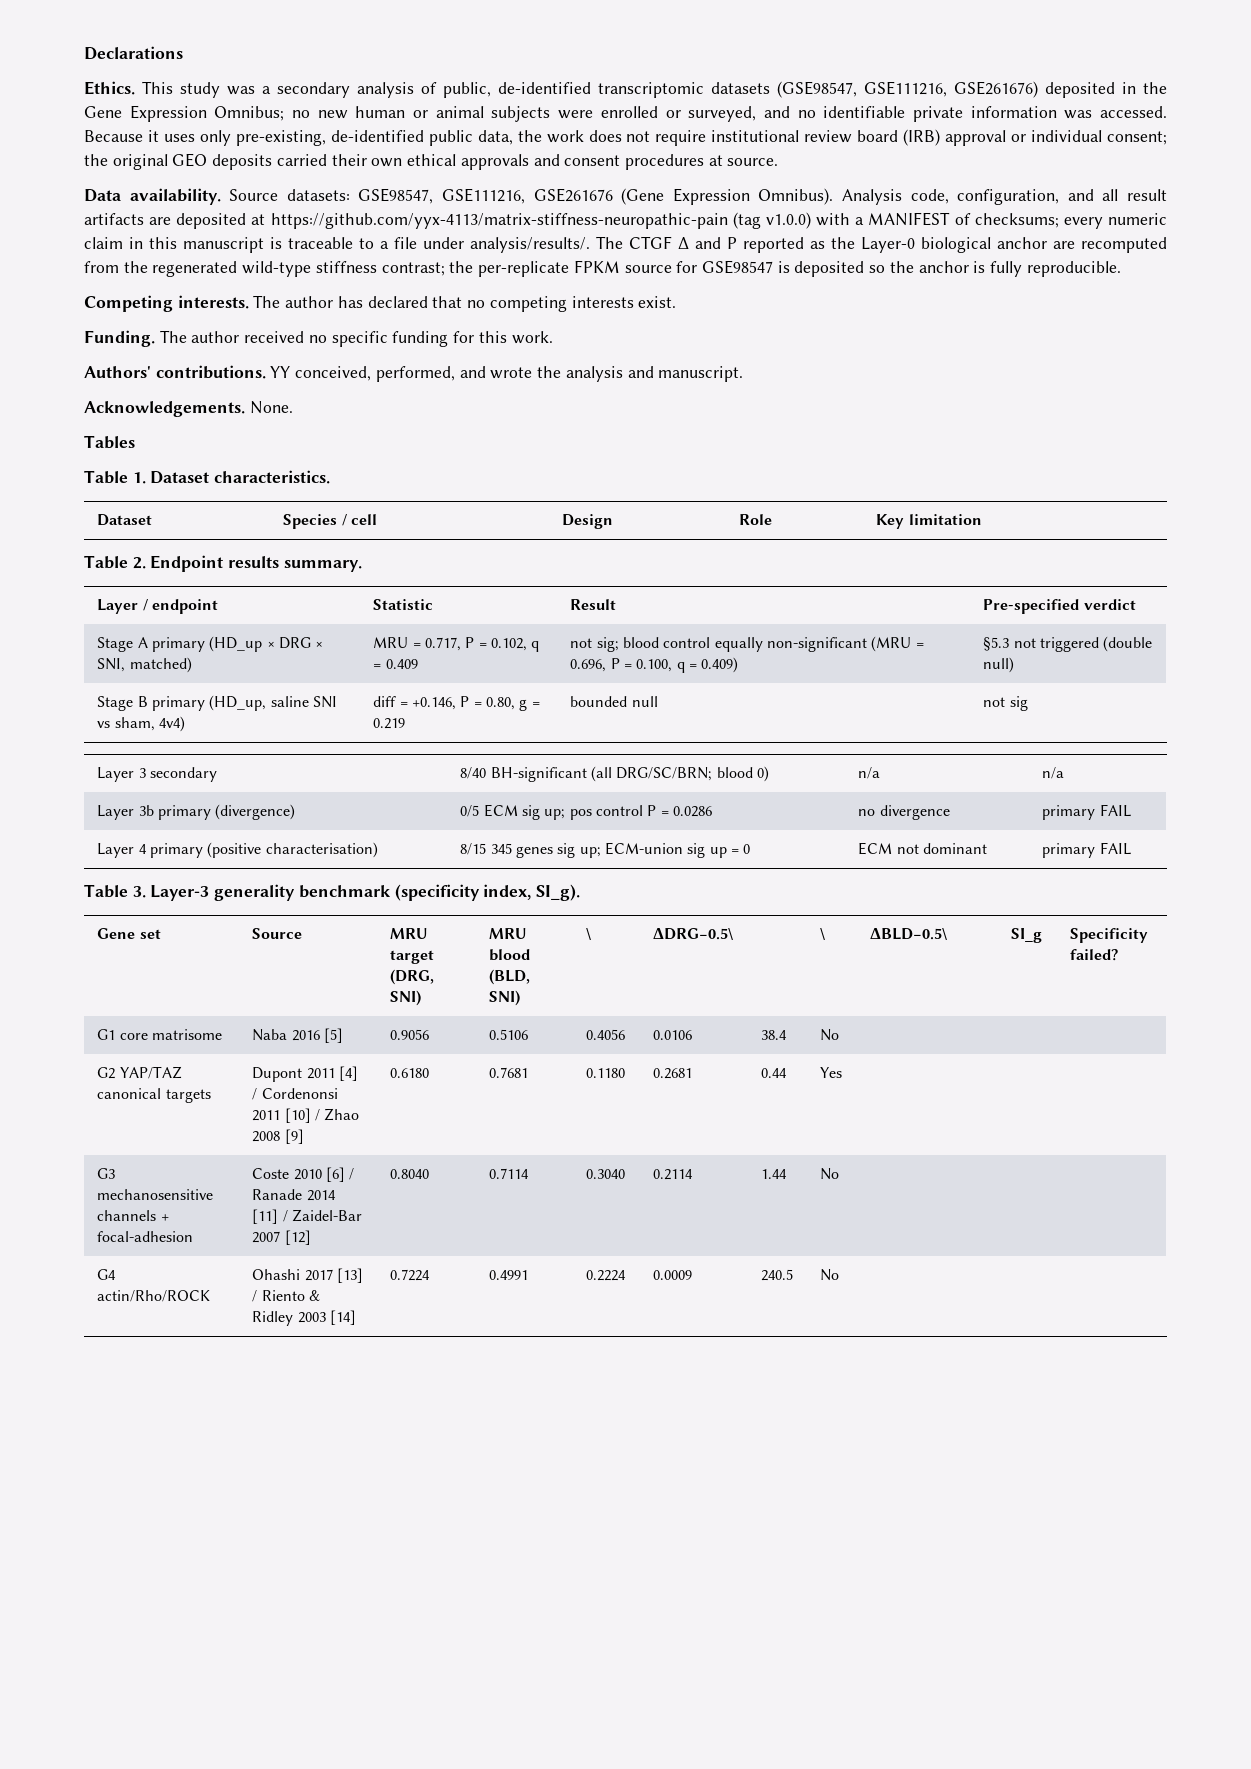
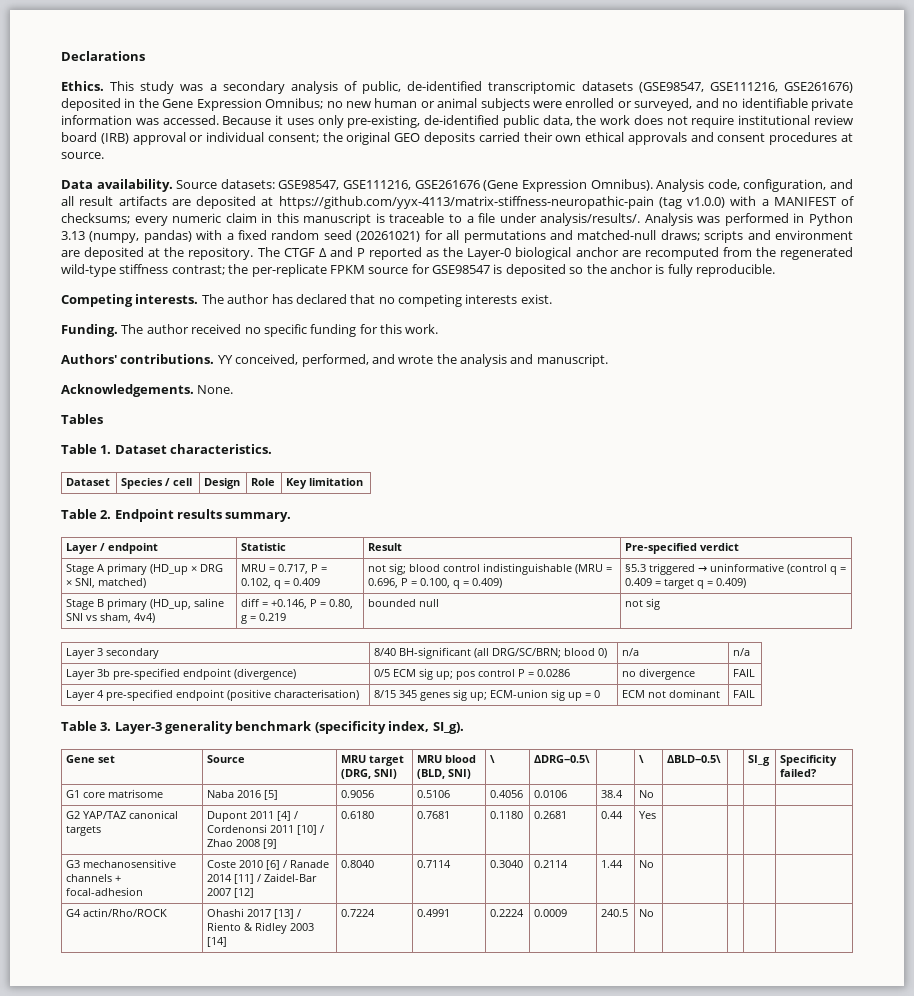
+ Analysis was performed in Python 3.13 (numpy, pandas) with a fixed random seed (20261021) for all permutations and matched-null draws; scripts and environment are deposited at the repository.
- not sig; blood control equally non-significant (MRU = 0.696, P = 0.100, q = 0.409)
+ not sig; blood control indistinguishable (MRU = 0.696, P = 0.100, q = 0.409)
- §5.3 not triggered (double null)
+ §5.3 triggered → uninformative (control q = 0.409 = target q = 0.409)
- Layer 3b primary (divergence) | 0/5 ECM sig up; pos control P = 0.0286 | no divergence | primary FAIL
+ Layer 3b pre-specified endpoint (divergence) | 0/5 ECM sig up; pos control P = 0.0286 | no divergence | FAIL
- Layer 4 primary (positive characterisation) | 8/15 345 genes sig up; ECM-union sig up = 0 | ECM not dominant | primary FAIL
+ Layer 4 pre-specified endpoint (positive characterisation) | 8/15 345 genes sig up; ECM-union sig up = 0 | ECM not dominant | FAIL

